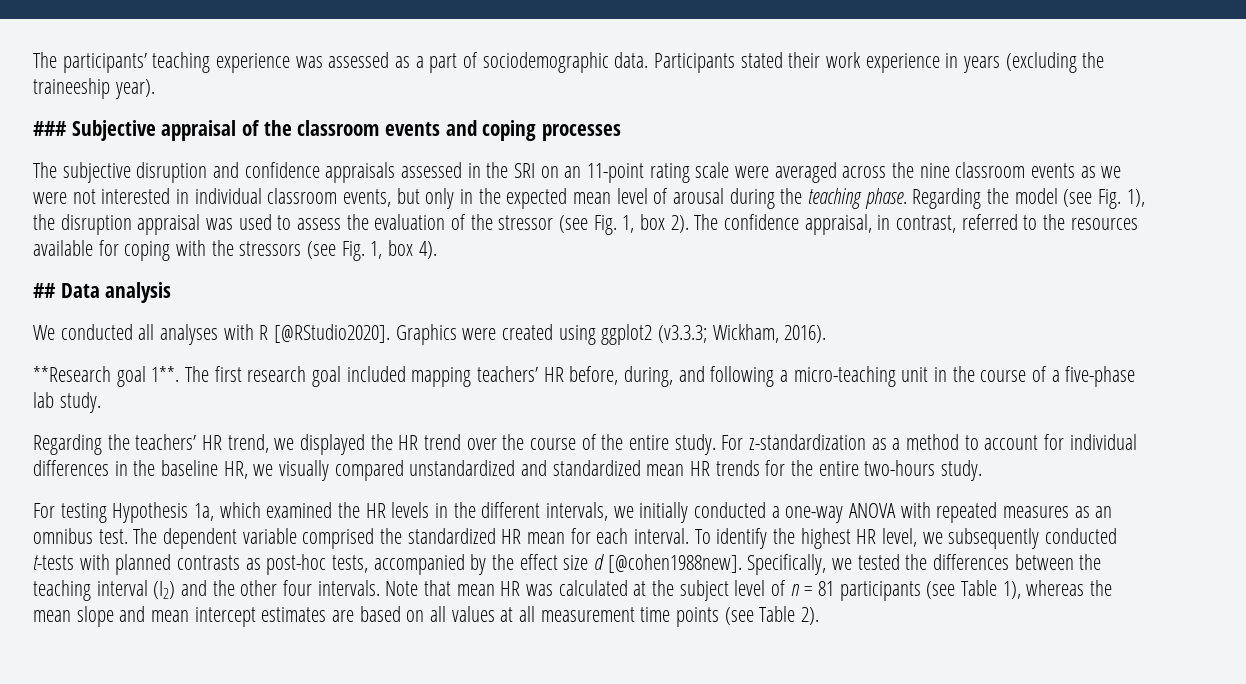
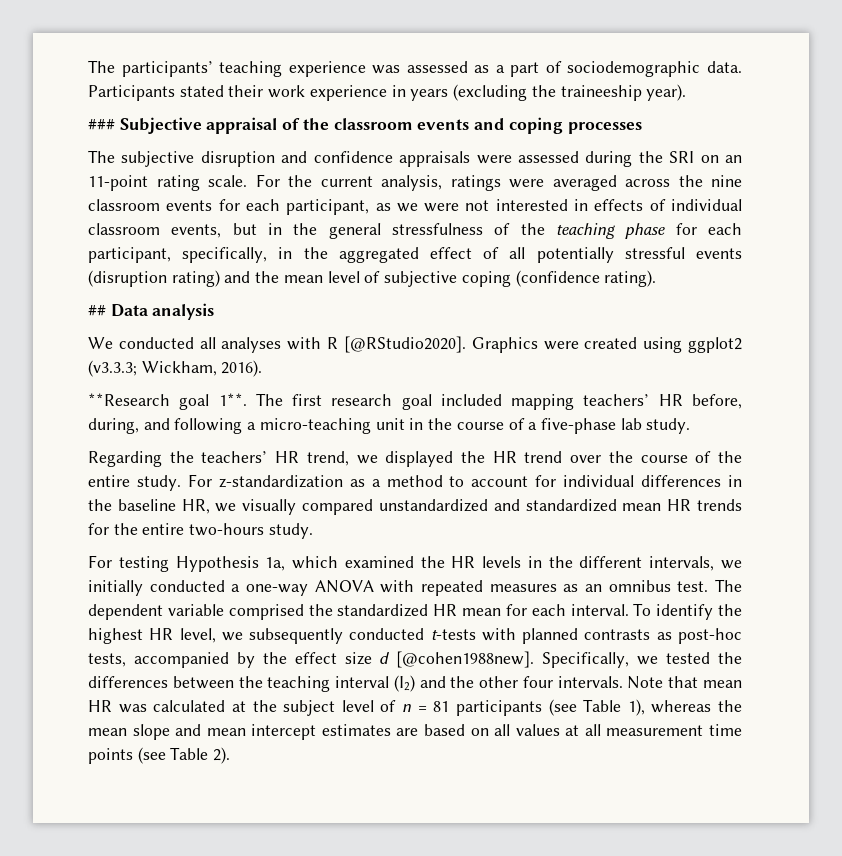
- The subjective disruption and confidence appraisals assessed in the SRI on an 11-point rating scale were averaged across the nine classroom events as we were not interested in individual classroom events, but only in the expected mean level of arousal during the teaching phase. Regarding the model (see Fig. 1), the disruption appraisal was used to assess the evaluation of the stressor (see Fig. 1, box 2). The confidence appraisal, in contrast, referred to the resources available for coping with the stressors (see Fig. 1, box 4).
+ The subjective disruption and confidence appraisals were assessed during the SRI on an 11-point rating scale. For the current analysis, ratings were averaged across the nine classroom events for each participant, as we were not interested in effects of individual classroom events, but in the general stressfulness of the teaching phase for each participant, specifically, in the aggregated effect of all potentially stressful events (disruption rating) and the mean level of subjective coping (confidence rating).

